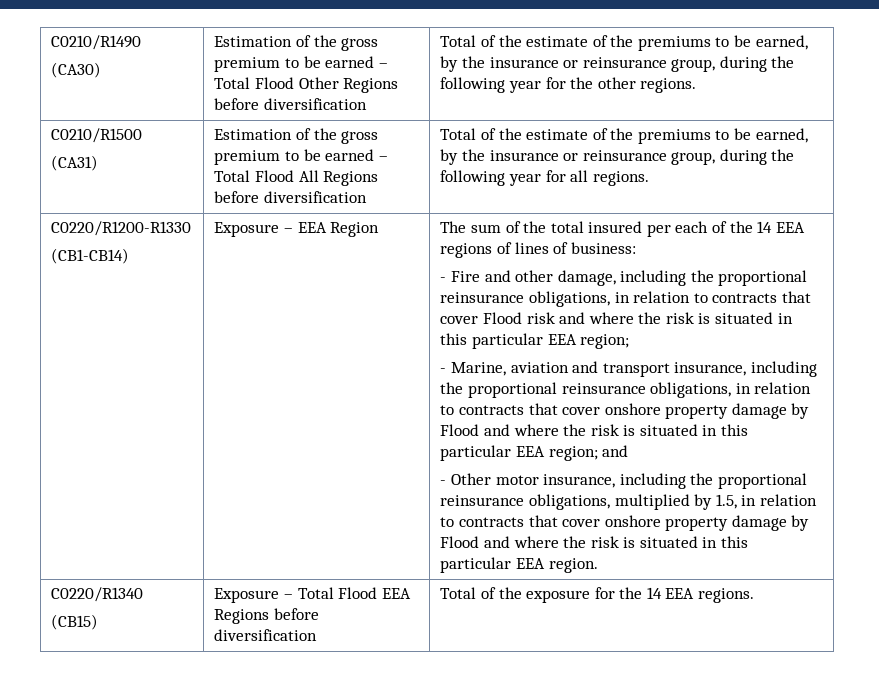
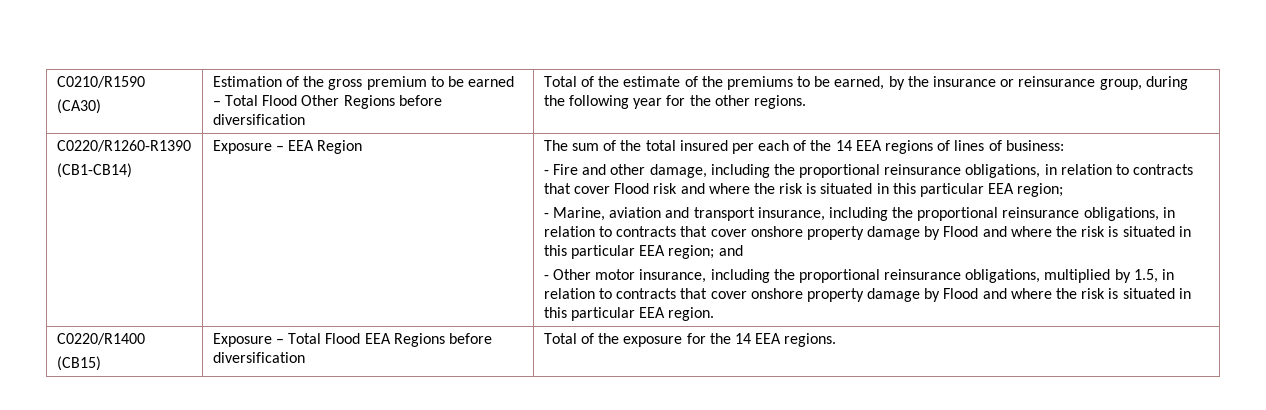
- C0210/R1490
+ C0210/R1590
- C0210/R1500
- (CA31) | Estimation of the gross premium to be earned – Total Flood All Regions before diversification | Total of the estimate of the premiums to be earned, by the insurance or reinsurance group, during the following year for all regions.
- C0220/R1200-R1330
+ C0220/R1260-R1390
- C0220/R1340
+ C0220/R1400

